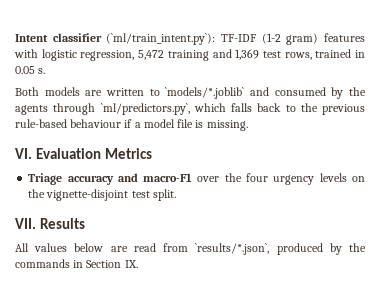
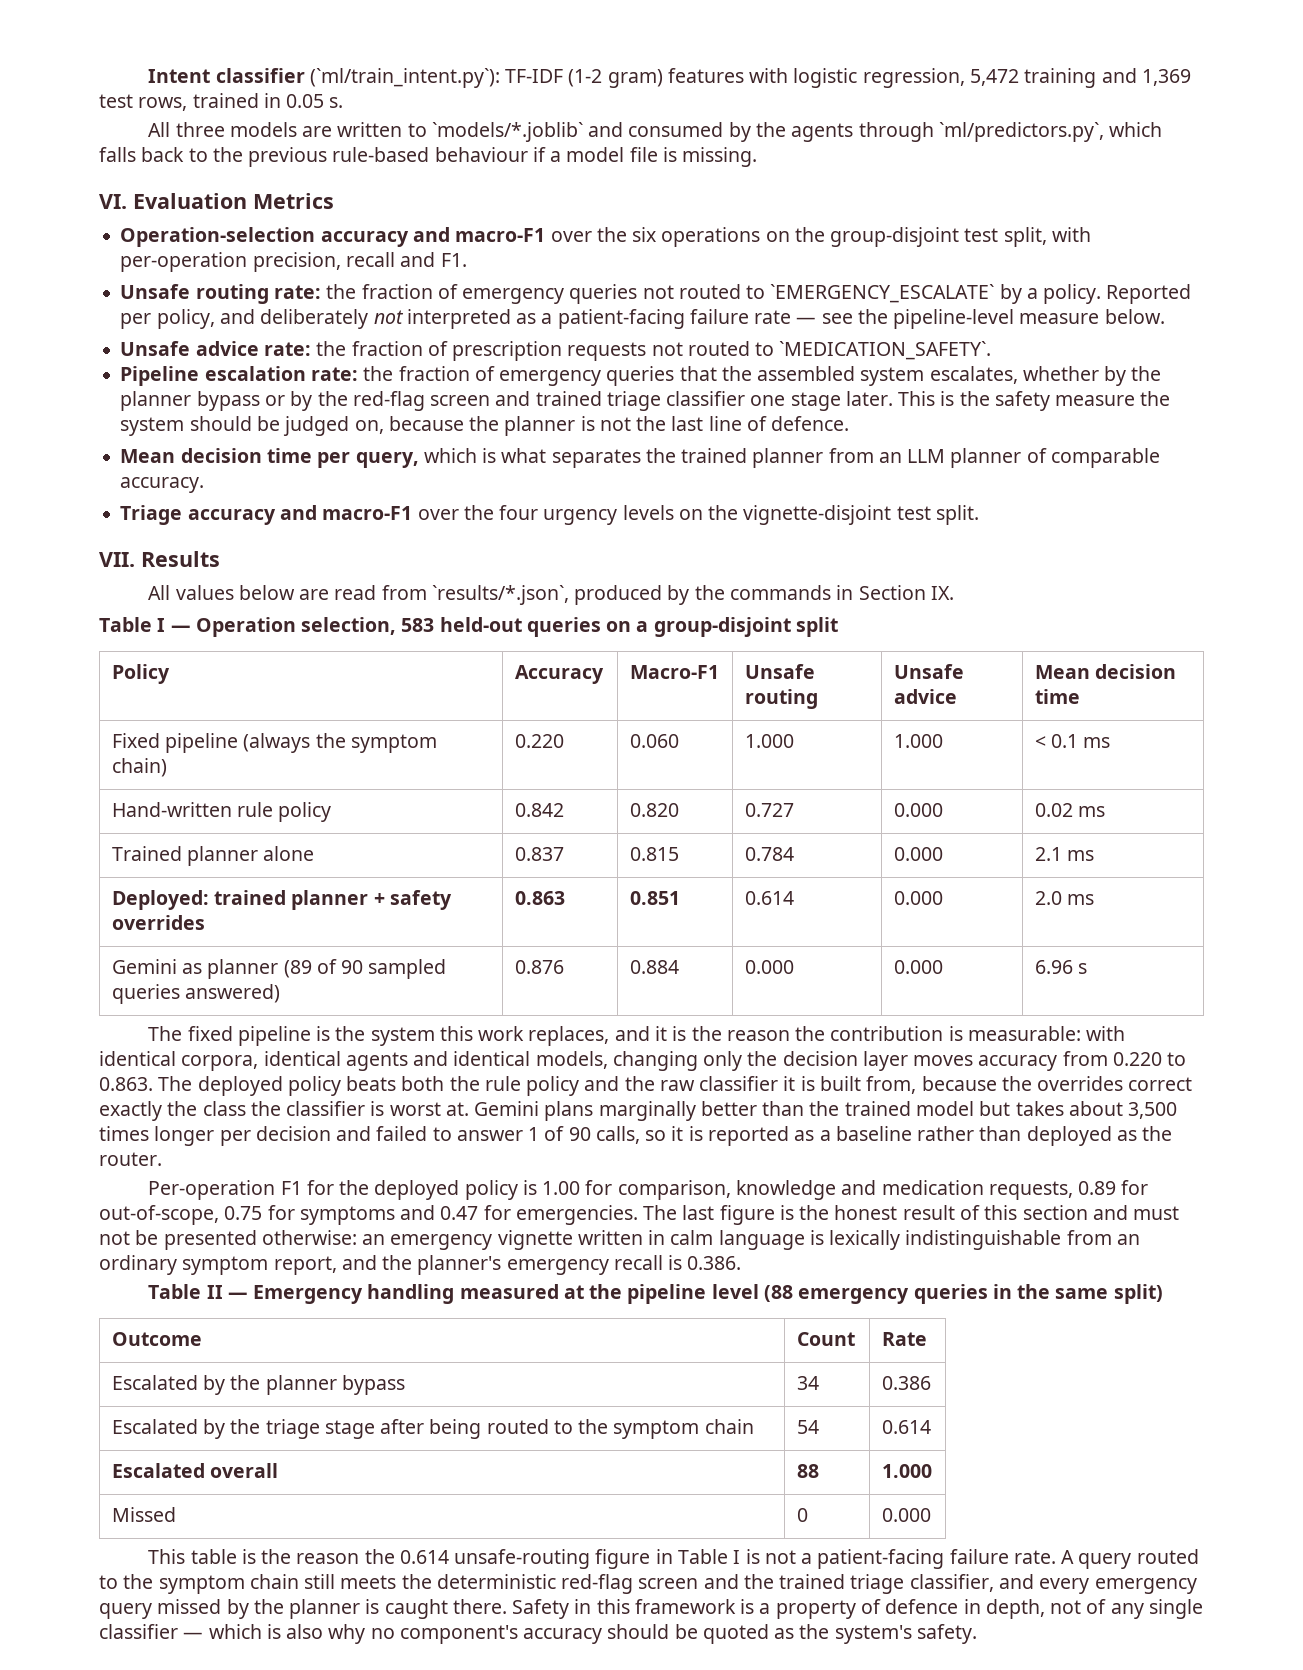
- Both models are written to `models/*.joblib` and consumed by the agents through `ml/predictors.py`, which falls back to the previous rule-based behaviour if a model file is missing.
+ All three models are written to `models/*.joblib` and consumed by the agents through `ml/predictors.py`, which falls back to the previous rule-based behaviour if a model file is missing.
+ Operation-selection accuracy and macro-F1 over the six operations on the group-disjoint test split, with per-operation precision, recall and F1.
+ Unsafe routing rate: the fraction of emergency queries not routed to `EMERGENCY_ESCALATE` by a policy. Reported per policy, and deliberately not interpreted as a patient-facing failure rate — see the pipeline-level measure below.
+ Unsafe advice rate: the fraction of prescription requests not routed to `MEDICATION_SAFETY`.
+ Pipeline escalation rate: the fraction of emergency queries that the assembled system escalates, whether by the planner bypass or by the red-flag screen and trained triage classifier one stage later. This is the safety measure the system should be judged on, because the planner is not the last line of defence.
+ Mean decision time per query, which is what separates the trained planner from an LLM planner of comparable accuracy.
+ Table I — Operation selection, 583 held-out queries on a group-disjoint split
+ Policy | Accuracy | Macro-F1 | Unsafe routing | Unsafe advice | Mean decision time
+ Fixed pipeline (always the symptom chain) | 0.220 | 0.060 | 1.000 | 1.000 | < 0.1 ms
+ Hand-written rule policy | 0.842 | 0.820 | 0.727 | 0.000 | 0.02 ms
+ Trained planner alone | 0.837 | 0.815 | 0.784 | 0.000 | 2.1 ms
+ Deployed: trained planner + safety overrides | 0.863 | 0.851 | 0.614 | 0.000 | 2.0 ms
+ Gemini as planner (89 of 90 sampled queries answered) | 0.876 | 0.884 | 0.000 | 0.000 | 6.96 s
+ The fixed pipeline is the system this work replaces, and it is the reason the contribution is measurable: with identical corpora, identical agents and identical models, changing only the decision layer moves accuracy from 0.220 to 0.863. The deployed policy beats both the rule policy and the raw classifier it is built from, because the overrides correct exactly the class the classifier is worst at. Gemini plans marginally better than the trained model but takes about 3,500 times longer per decision and failed to answer 1 of 90 calls, so it is reported as a baseline rather than deployed as the router.
+ Per-operation F1 for the deployed policy is 1.00 for comparison, knowledge and medication requests, 0.89 for out-of-scope, 0.75 for symptoms and 0.47 for emergencies. The last figure is the honest result of this section and must not be presented otherwise: an emergency vignette written in calm language is lexically indistinguishable from an ordinary symptom report, and the planner's emergency recall is 0.386.
+ Table II — Emergency handling measured at the pipeline level (88 emergency queries in the same split)
+ Outcome | Count | Rate
+ Escalated by the planner bypass | 34 | 0.386
+ Escalated by the triage stage after being routed to the symptom chain | 54 | 0.614
+ Escalated overall | 88 | 1.000
+ Missed | 0 | 0.000
+ This table is the reason the 0.614 unsafe-routing figure in Table I is not a patient-facing failure rate. A query routed to the symptom chain still meets the deterministic red-flag screen and the trained triage classifier, and every emergency query missed by the planner is caught there. Safety in this framework is a property of defence in depth, not of any single classifier — which is also why no component's accuracy should be quoted as the system's safety.

